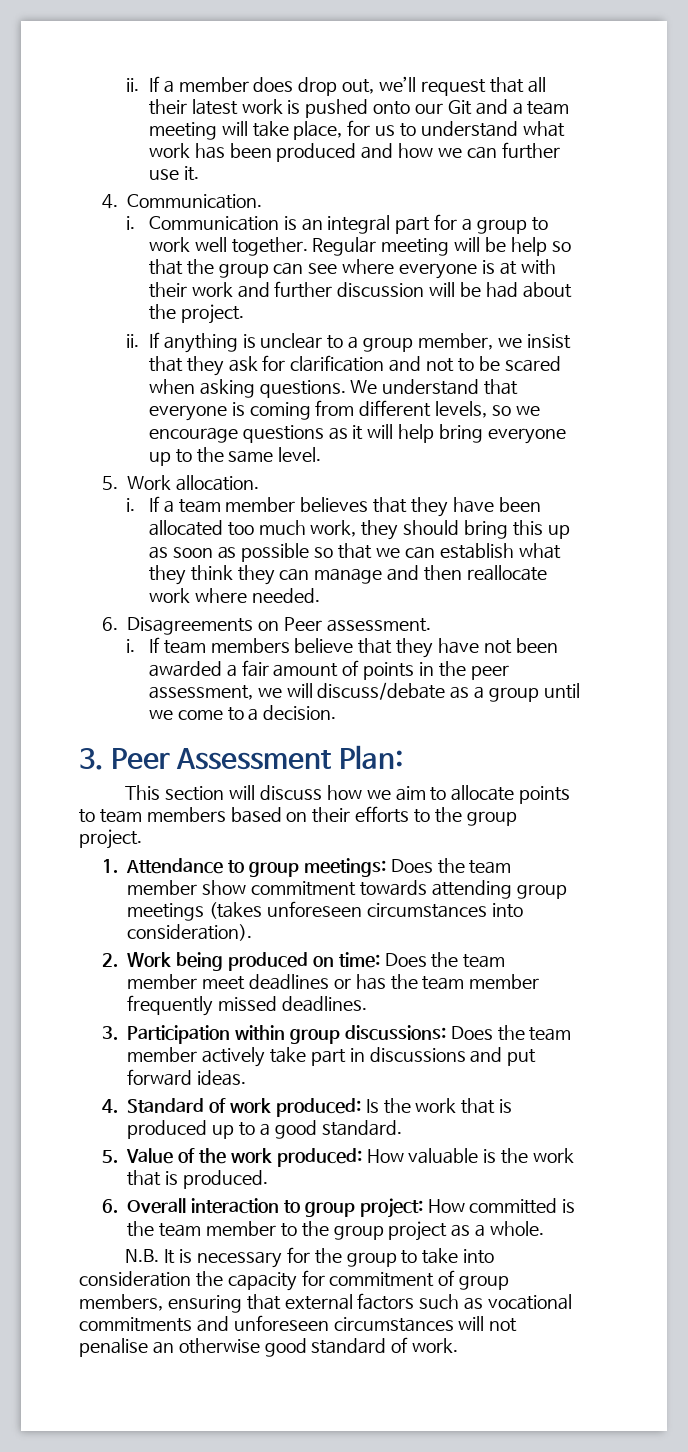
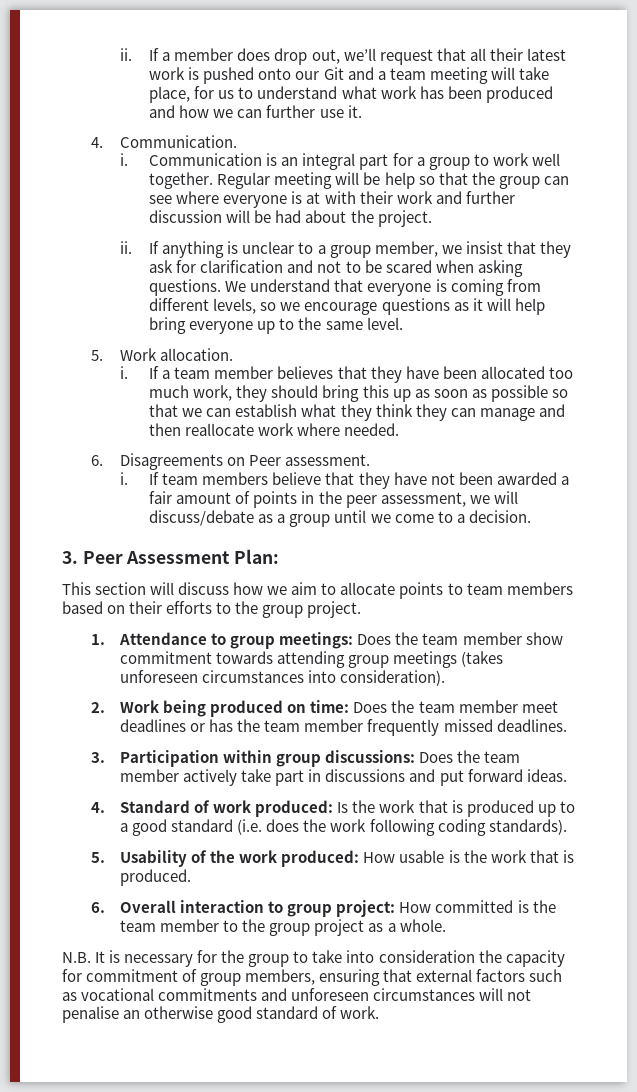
- 4. Standard of work produced: Is the work that is produced up to a good standard.
- 5. Value of the work produced: How valuable is the work that is produced.
+ 4. Standard of work produced: Is the work that is produced up to a good standard (i.e. does the work following coding standards).
+ 5. Usability of the work produced: How usable is the work that is produced.

